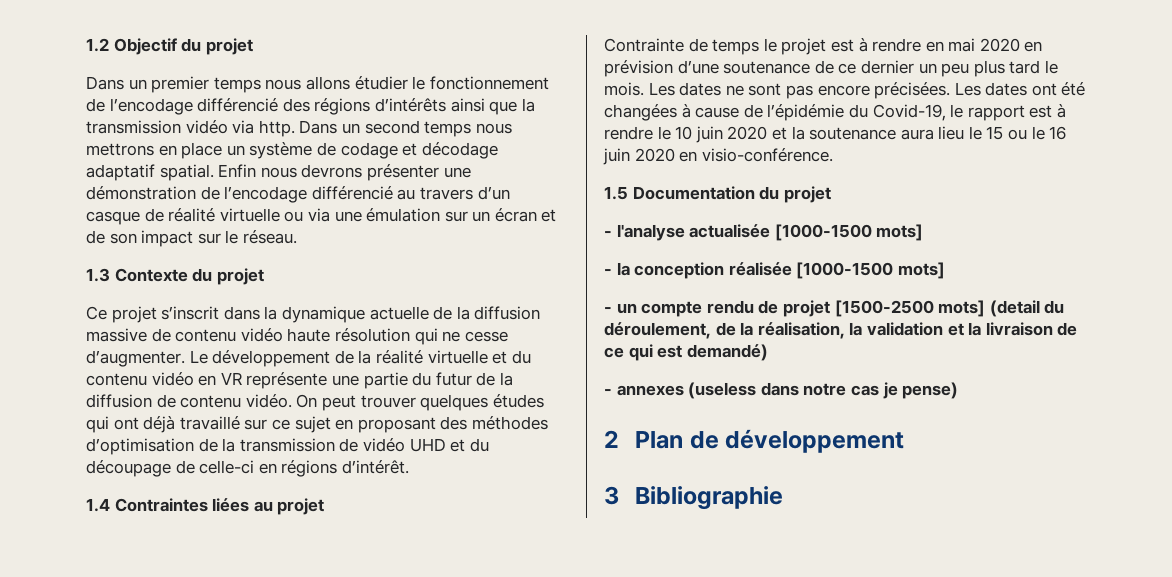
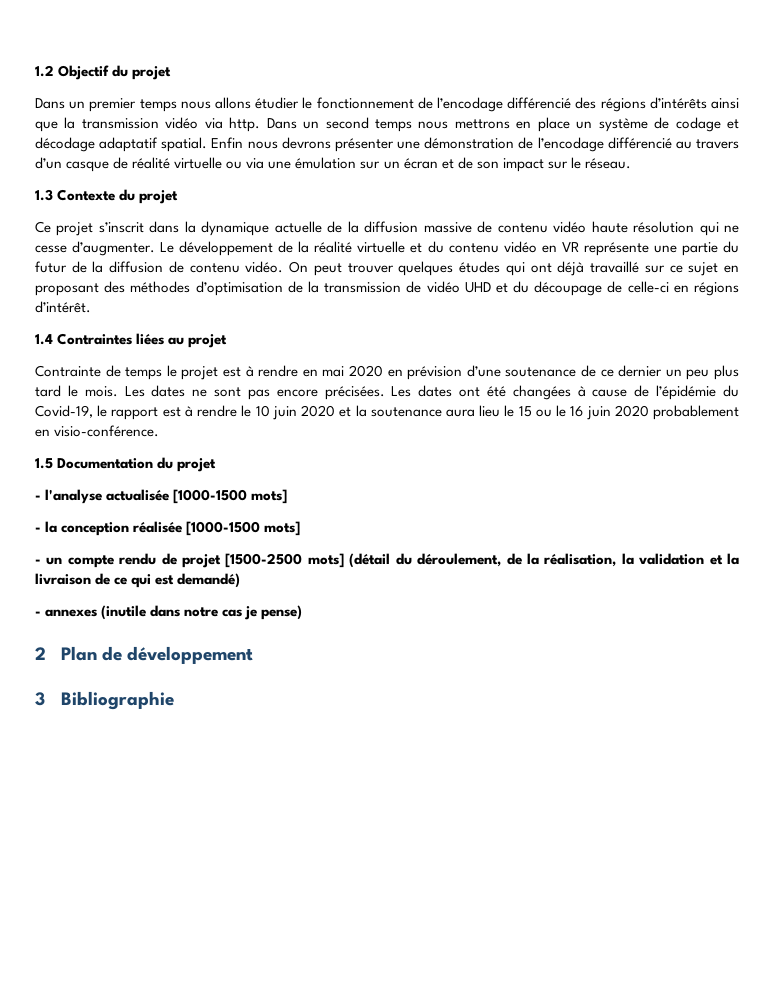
- Les dates ont été changées à cause de l’épidémie du Covid-19, le rapport est à rendre le 10 juin 2020 et la soutenance aura lieu le 15 ou le 16 juin 2020 en visio-conférence.
+ Les dates ont été changées à cause de l’épidémie du Covid-19, le rapport est à rendre le 10 juin 2020 et la soutenance aura lieu le 15 ou le 16 juin 2020 probablement en visio-conférence.
- - un compte rendu de projet [1500-2500 mots] (detail du déroulement, de la réalisation, la validation et la livraison de ce qui est demandé)
+ - un compte rendu de projet [1500-2500 mots] (détail du déroulement, de la réalisation, la validation et la livraison de ce qui est demandé)
- - annexes (useless dans notre cas je pense)
+ - annexes (inutile dans notre cas je pense)

